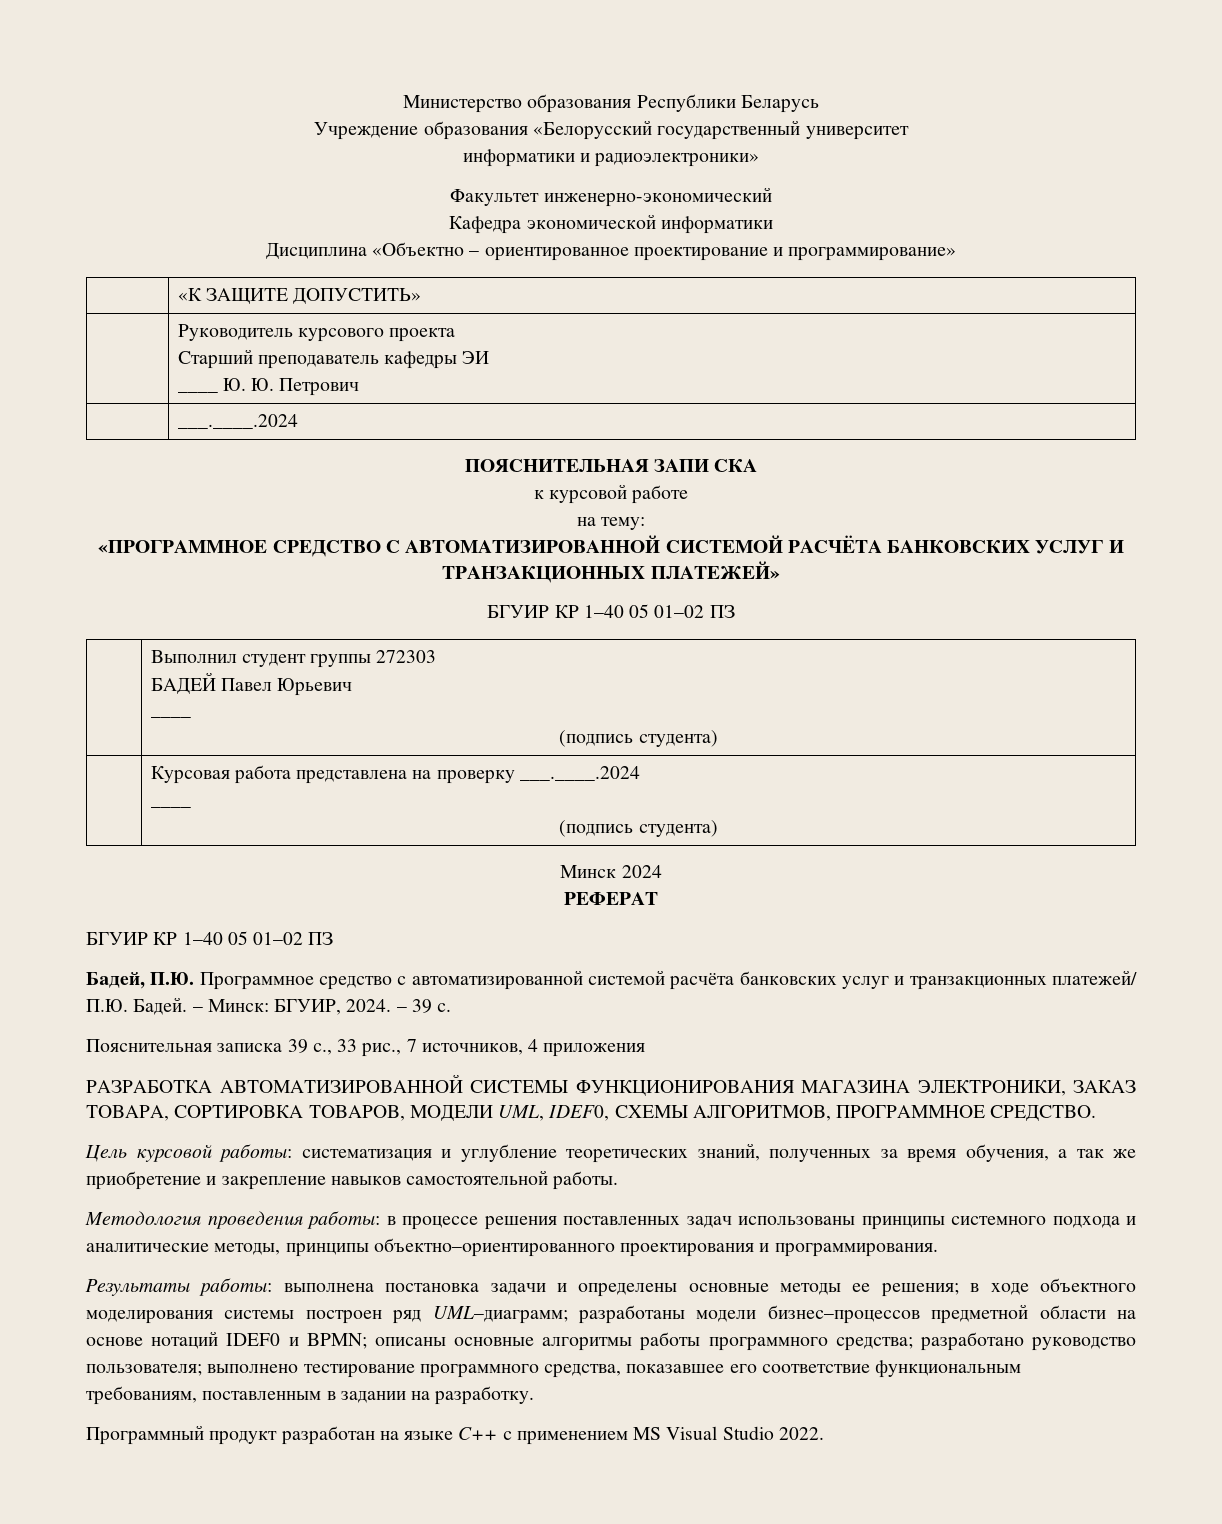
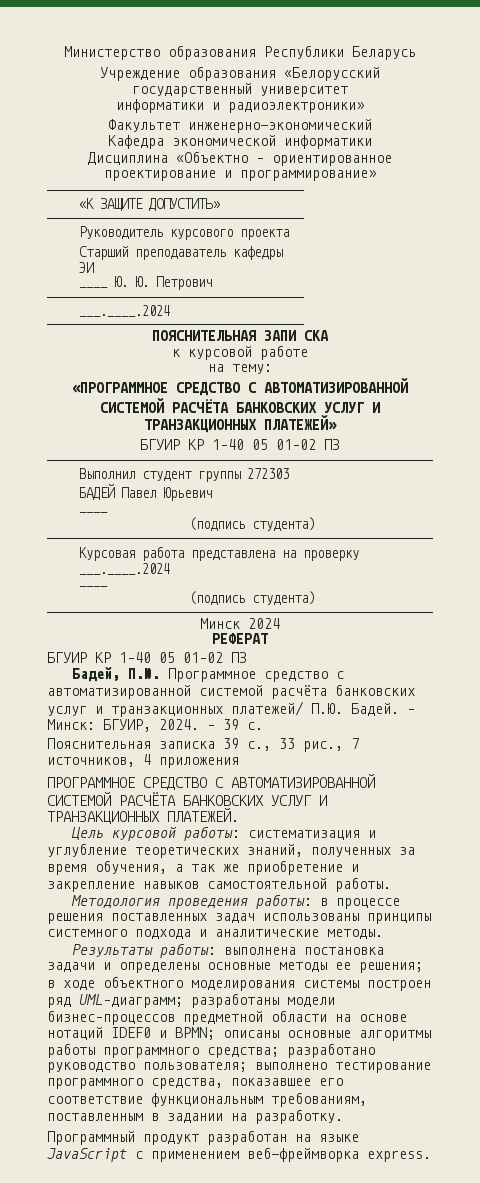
- РАЗРАБОТКА АВТОМАТИЗИРОВАННОЙ СИСТЕМЫ ФУНКЦИОНИРОВАНИЯ МАГАЗИНА ЭЛЕКТРОНИКИ, ЗАКАЗ ТОВАРА, СОРТИРОВКА ТОВАРОВ, МОДЕЛИ UML, IDEF0, СХЕМЫ АЛГОРИТМОВ, ПРОГРАММНОЕ СРЕДСТВО.
+ ПРОГРАММНОЕ СРЕДСТВО С АВТОМАТИЗИРОВАННОЙ СИСТЕМОЙ РАСЧЁТА БАНКОВСКИХ УСЛУГ И ТРАНЗАКЦИОННЫХ ПЛАТЕЖЕЙ.
- Методология проведения работы: в процессе решения поставленных задач использованы принципы системного подхода и аналитические методы, принципы объектно–ориентированного проектирования и программирования.
+ Методология проведения работы: в процессе решения поставленных задач использованы принципы системного подхода и аналитические методы.
- Программный продукт разработан на языке C++ с применением MS Visual Studio 2022.
+ Программный продукт разработан на языке JavaScript с применением веб-фреймворка express.

